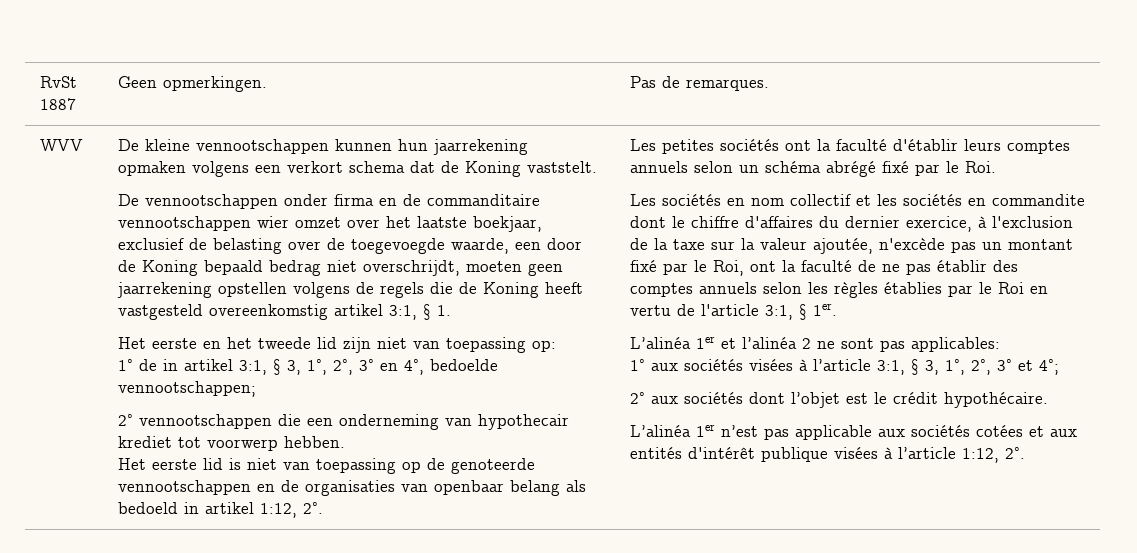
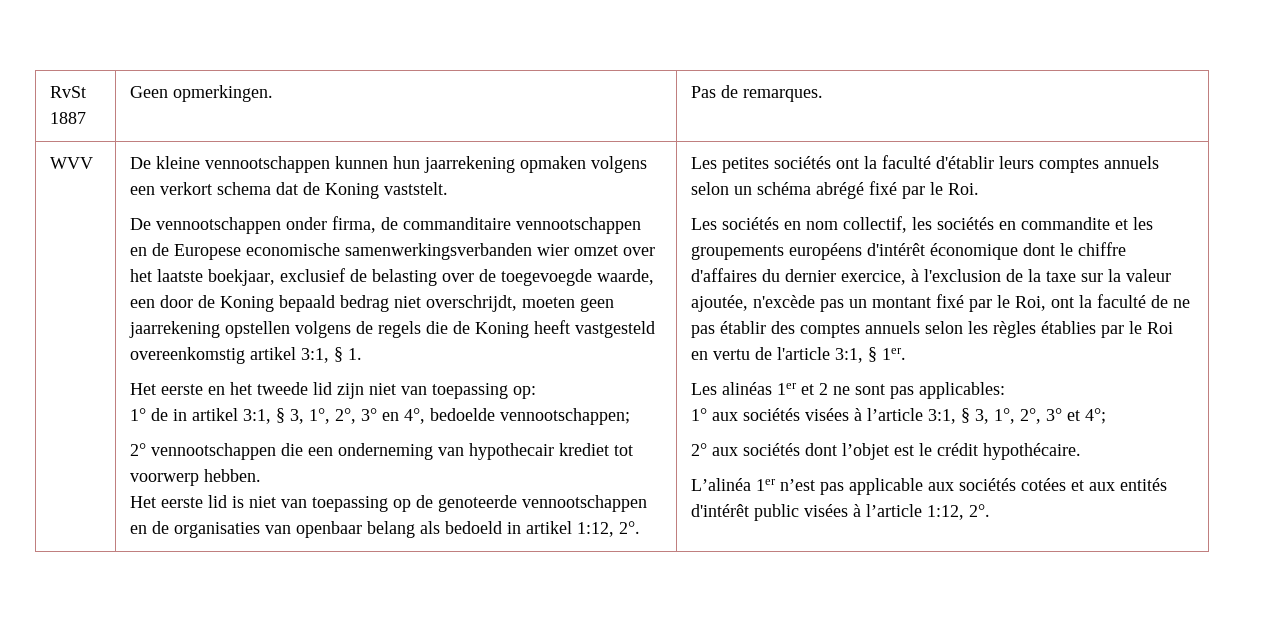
- De vennootschappen onder firma en de commanditaire vennootschappen wier omzet over het laatste boekjaar, exclusief de belasting over de toegevoegde waarde, een door de Koning bepaald bedrag niet overschrijdt, moeten geen jaarrekening opstellen volgens de regels die de Koning heeft vastgesteld overeenkomstig artikel 3:1, § 1.
+ De vennootschappen onder firma, de commanditaire vennootschappen en de Europese economische samenwerkingsverbanden wier omzet over het laatste boekjaar, exclusief de belasting over de toegevoegde waarde, een door de Koning bepaald bedrag niet overschrijdt, moeten geen jaarrekening opstellen volgens de regels die de Koning heeft vastgesteld overeenkomstig artikel 3:1, § 1.
- Les sociétés en nom collectif et les sociétés en commandite dont le chiffre d'affaires du dernier exercice, à l'exclusion de la taxe sur la valeur ajoutée, n'excède pas un montant fixé par le Roi, ont la faculté de ne pas établir des comptes annuels selon les règles établies par le Roi en vertu de l'article 3:1, § 1er.
+ Les sociétés en nom collectif, les sociétés en commandite et les groupements européens d'intérêt économique dont le chiffre d'affaires du dernier exercice, à l'exclusion de la taxe sur la valeur ajoutée, n'excède pas un montant fixé par le Roi, ont la faculté de ne pas établir des comptes annuels selon les règles établies par le Roi en vertu de l'article 3:1, § 1er.
- L’alinéa 1er et l’alinéa 2 ne sont pas applicables:
+ Les alinéas 1er et 2 ne sont pas applicables:
- L’alinéa 1er n’est pas applicable aux sociétés cotées et aux entités d'intérêt publique visées à l’article 1:12, 2°.
+ L’alinéa 1er n’est pas applicable aux sociétés cotées et aux entités d'intérêt public visées à l’article 1:12, 2°.

